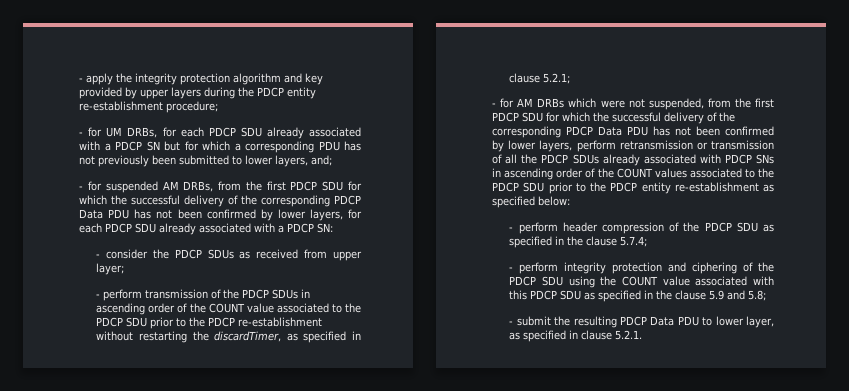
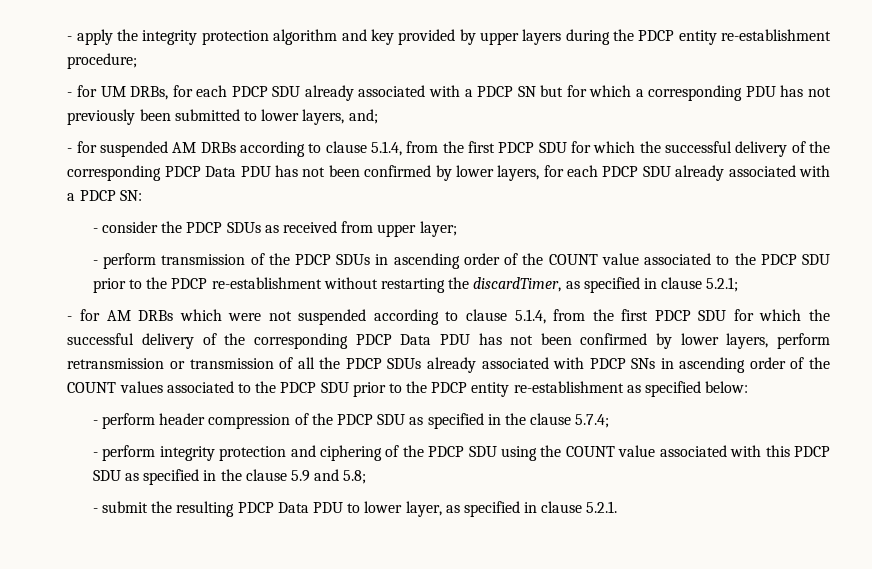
- - for suspended AM DRBs, from the first PDCP SDU for which the successful delivery of the corresponding PDCP Data PDU has not been confirmed by lower layers, for each PDCP SDU already associated with a PDCP SN:
+ - for suspended AM DRBs according to clause 5.1.4, from the first PDCP SDU for which the successful delivery of the corresponding PDCP Data PDU has not been confirmed by lower layers, for each PDCP SDU already associated with a PDCP SN:
- - for AM DRBs which were not suspended, from the first PDCP SDU for which the successful delivery of the corresponding PDCP Data PDU has not been confirmed by lower layers, perform retransmission or transmission of all the PDCP SDUs already associated with PDCP SNs in ascending order of the COUNT values associated to the PDCP SDU prior to the PDCP entity re-establishment as specified below:
+ - for AM DRBs which were not suspended according to clause 5.1.4, from the first PDCP SDU for which the successful delivery of the corresponding PDCP Data PDU has not been confirmed by lower layers, perform retransmission or transmission of all the PDCP SDUs already associated with PDCP SNs in ascending order of the COUNT values associated to the PDCP SDU prior to the PDCP entity re-establishment as specified below:

